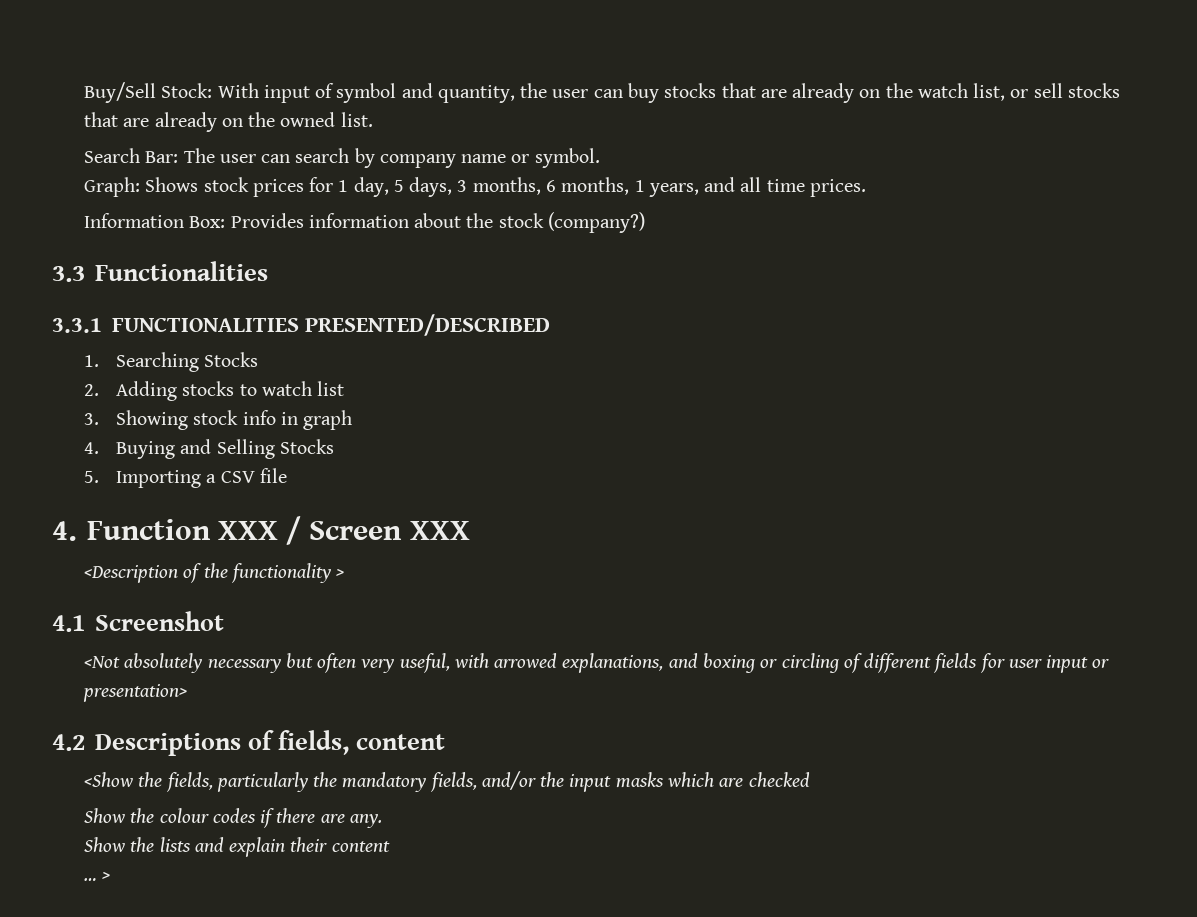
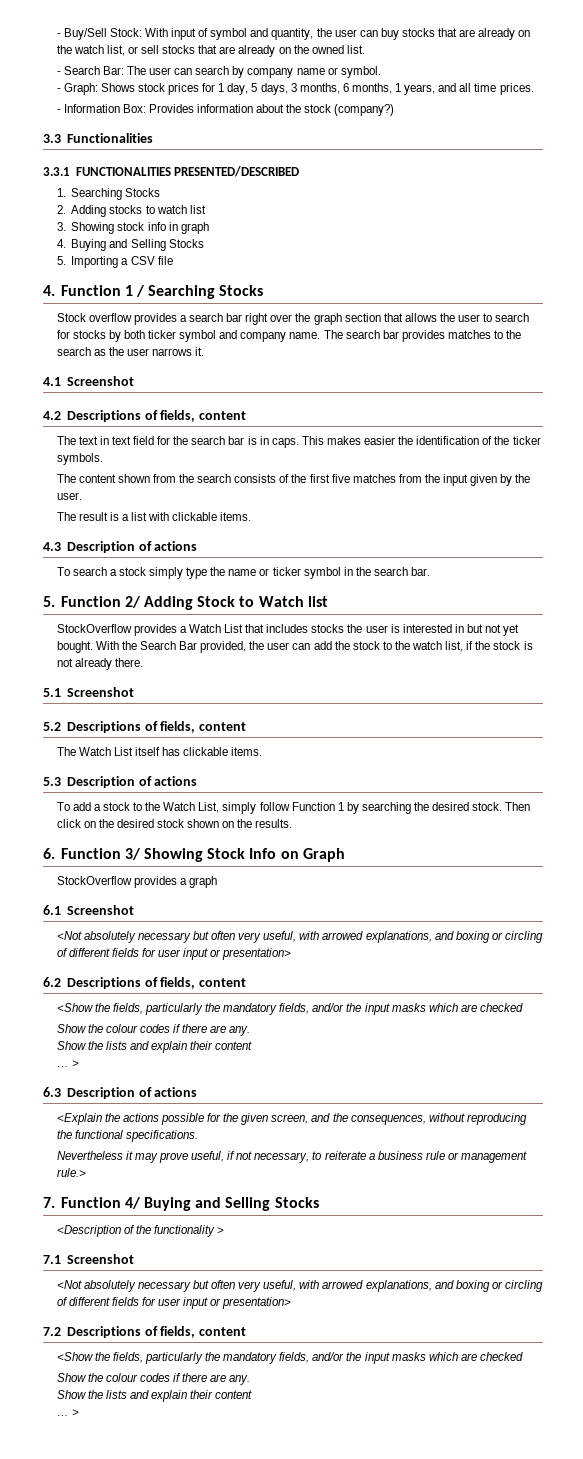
- Buy/Sell Stock: With input of symbol and quantity, the user can buy stocks that are already on the watch list, or sell stocks that are already on the owned list.
+ - Buy/Sell Stock: With input of symbol and quantity, the user can buy stocks that are already on the watch list, or sell stocks that are already on the owned list.
- Search Bar: The user can search by company name or symbol.
+ - Search Bar: The user can search by company name or symbol.
- Graph: Shows stock prices for 1 day, 5 days, 3 months, 6 months, 1 years, and all time prices.
+ - Graph: Shows stock prices for 1 day, 5 days, 3 months, 6 months, 1 years, and all time prices.
- Information Box: Provides information about the stock (company?)
+ - Information Box: Provides information about the stock (company?)
- 4. Function XXX / Screen XXX
+ 4. Function 1 / Searching Stocks
+ Stock overflow provides a search bar right over the graph section that allows the user to search for stocks by both ticker symbol and company name. The search bar provides matches to the search as the user narrows it.
+ 4.1 Screenshot
+ 4.2 Descriptions of fields, content
+ The text in text field for the search bar is in caps. This makes easier the identification of the ticker symbols.
+ The content shown from the search consists of the first five matches from the input given by the user.
+ The result is a list with clickable items.
+ 4.3 Description of actions
+ To search a stock simply type the name or ticker symbol in the search bar.
+ 5. Function 2/ Adding Stock to Watch list
+ StockOverflow provides a Watch List that includes stocks the user is interested in but not yet bought. With the Search Bar provided, the user can add the stock to the watch list, if the stock is not already there.
+ 5.1 Screenshot
+ 5.2 Descriptions of fields, content
+ The Watch List itself has clickable items.
+ 5.3 Description of actions
+ To add a stock to the Watch List, simply follow Function 1 by searching the desired stock. Then click on the desired stock shown on the results.
+ 6. Function 3/ Showing Stock Info on Graph
+ StockOverflow provides a graph
+ 6.1 Screenshot
+ <Not absolutely necessary but often very useful, with arrowed explanations, and boxing or circling of different fields for user input or presentation>
+ 6.2 Descriptions of fields, content
+ <Show the fields, particularly the mandatory fields, and/or the input masks which are checked
+ Show the colour codes if there are any.
+ Show the lists and explain their content
+ … >
+ 6.3 Description of actions
+ <Explain the actions possible for the given screen, and the consequences, without reproducing the functional specifications.
+ Nevertheless it may prove useful, if not necessary, to reiterate a business rule or management rule.>
+ 7. Function 4/ Buying and Selling Stocks
- 4.1 Screenshot
+ 7.1 Screenshot
- 4.2 Descriptions of fields, content
+ 7.2 Descriptions of fields, content

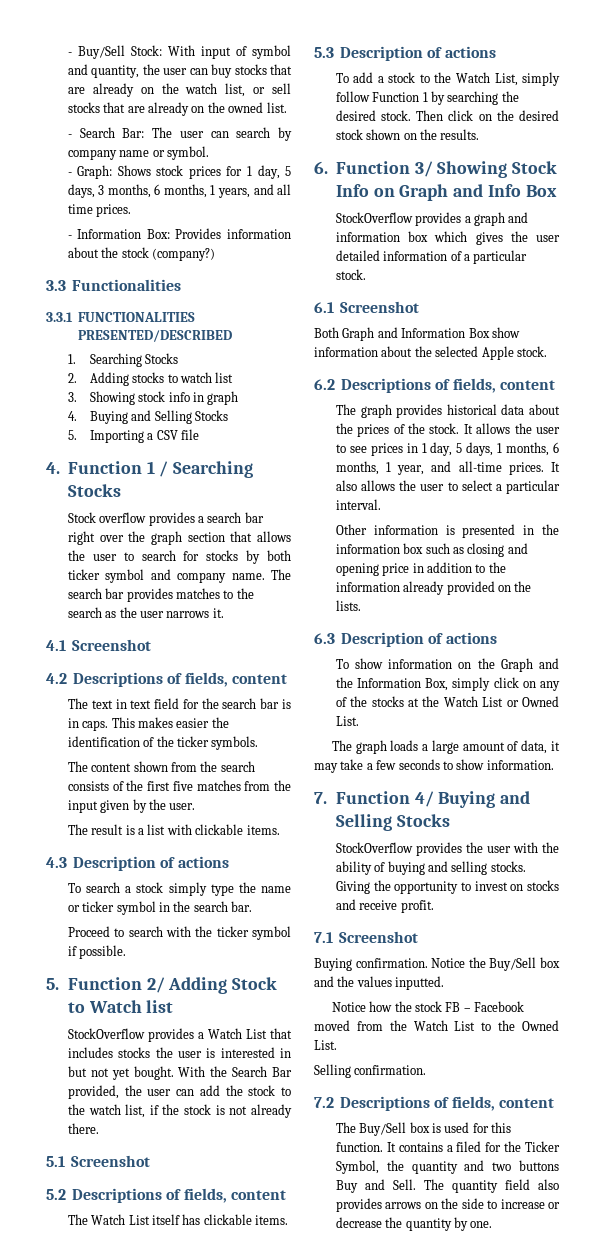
+ Proceed to search with the ticker symbol if possible.
- 6. Function 3/ Showing Stock Info on Graph
+ 6. Function 3/ Showing Stock Info on Graph and Info Box
- StockOverflow provides a graph
+ StockOverflow provides a graph and information box which gives the user detailed information of a particular stock.
  6.1 Screenshot
- <Not absolutely necessary but often very useful, with arrowed explanations, and boxing or circling of different fields for user input or presentation>
+ Both Graph and Information Box show information about the selected Apple stock.
  6.2 Descriptions of fields, content
- <Show the fields, particularly the mandatory fields, and/or the input masks which are checked
- Show the colour codes if there are any.
- Show the lists and explain their content
- … >
+ The graph provides historical data about the prices of the stock. It allows the user to see prices in 1 day, 5 days, 1 months, 6 months, 1 year, and all-time prices. It also allows the user to select a particular interval.
+ Other information is presented in the information box such as closing and opening price in addition to the information already provided on the lists.
  6.3 Description of actions
- <Explain the actions possible for the given screen, and the consequences, without reproducing the functional specifications.
- Nevertheless it may prove useful, if not necessary, to reiterate a business rule or management rule.>
+ To show information on the Graph and the Information Box, simply click on any of the stocks at the Watch List or Owned List.
+ The graph loads a large amount of data, it may take a few seconds to show information.
- <Description of the functionality >
+ StockOverflow provides the user with the ability of buying and selling stocks. Giving the opportunity to invest on stocks and receive profit.
  7.1 Screenshot
- <Not absolutely necessary but often very useful, with arrowed explanations, and boxing or circling of different fields for user input or presentation>
+ Buying confirmation. Notice the Buy/Sell box and the values inputted.
+ Notice how the stock FB – Facebook moved from the Watch List to the Owned List.
+ Selling confirmation.
  7.2 Descriptions of fields, content
- <Show the fields, particularly the mandatory fields, and/or the input masks which are checked
- Show the colour codes if there are any.
- Show the lists and explain their content
- … >
+ The Buy/Sell box is used for this function. It contains a filed for the Ticker Symbol, the quantity and two buttons Buy and Sell. The quantity field also provides arrows on the side to increase or decrease the quantity by one.

